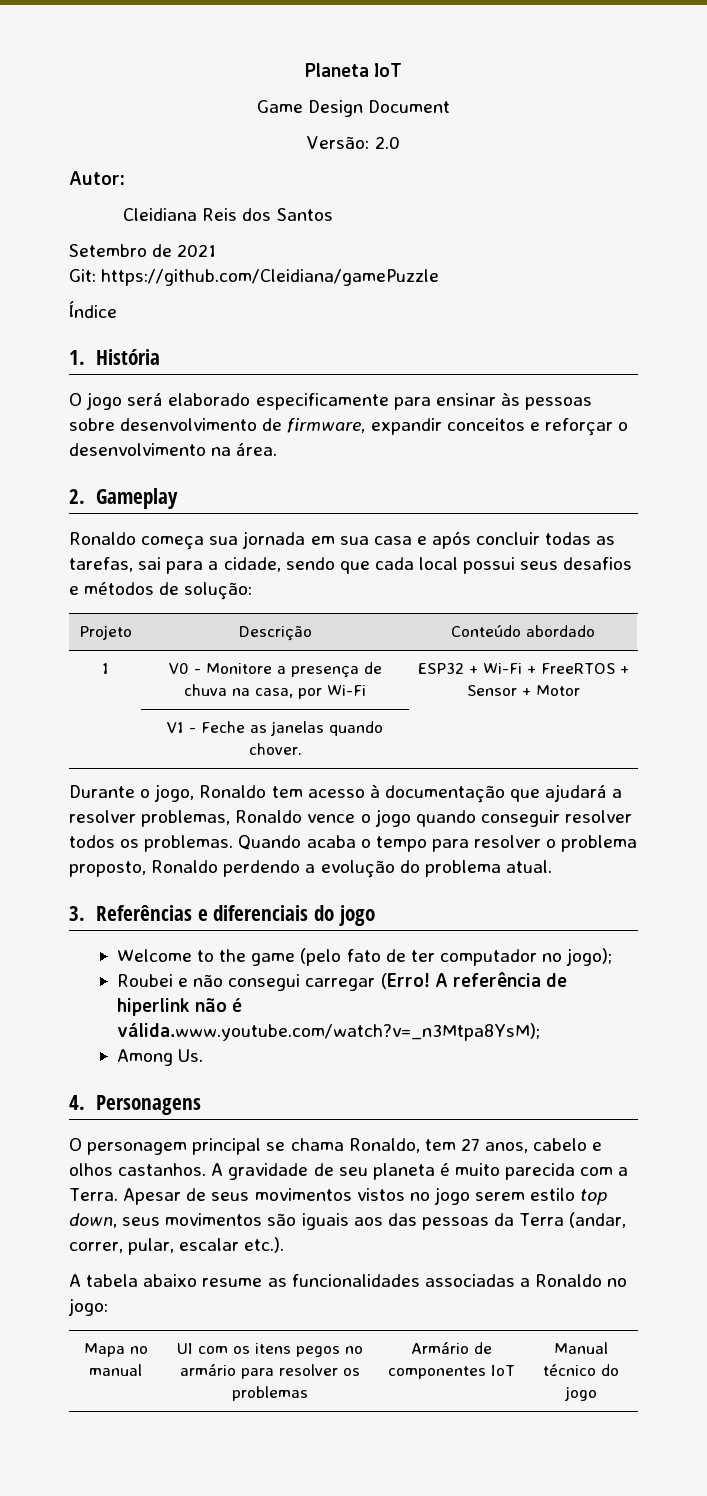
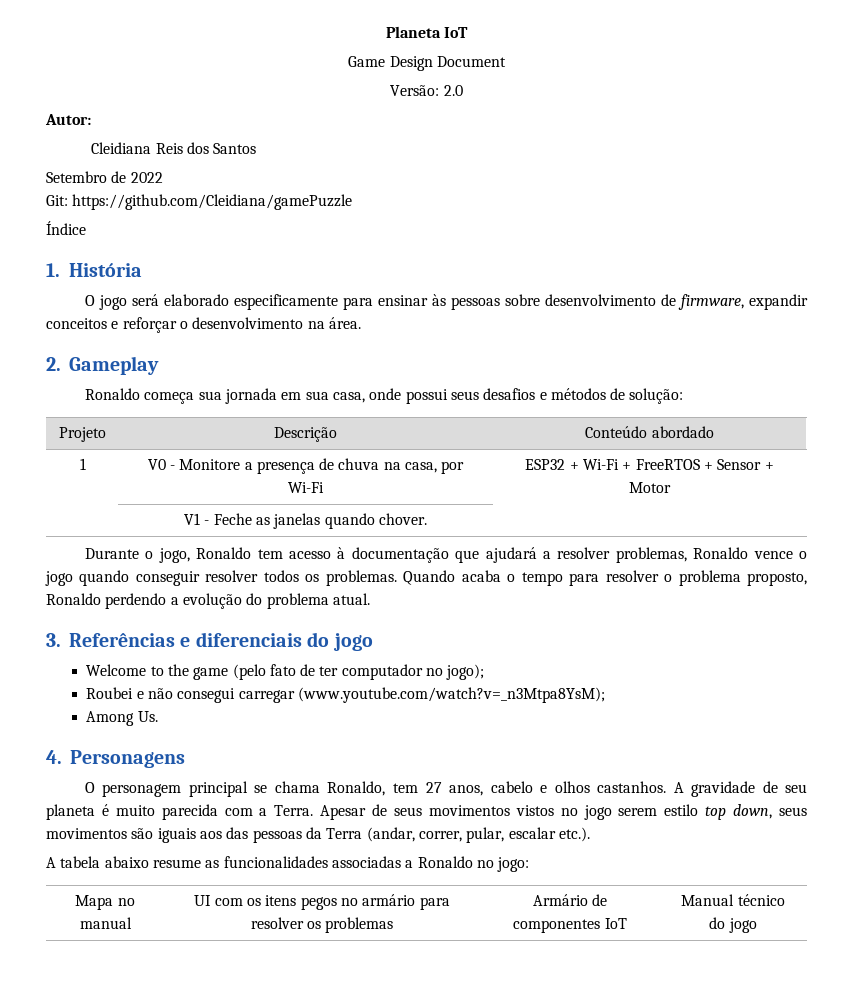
- Setembro de 2021
+ Setembro de 2022
- Ronaldo começa sua jornada em sua casa e após concluir todas as tarefas, sai para a cidade, sendo que cada local possui seus desafios e métodos de solução:
+ Ronaldo começa sua jornada em sua casa, onde possui seus desafios e métodos de solução:
- Roubei e não consegui carregar (Erro! A referência de hiperlink não é válida.www.youtube.com/watch?v=_n3Mtpa8YsM);
+ Roubei e não consegui carregar (www.youtube.com/watch?v=_n3Mtpa8YsM);

